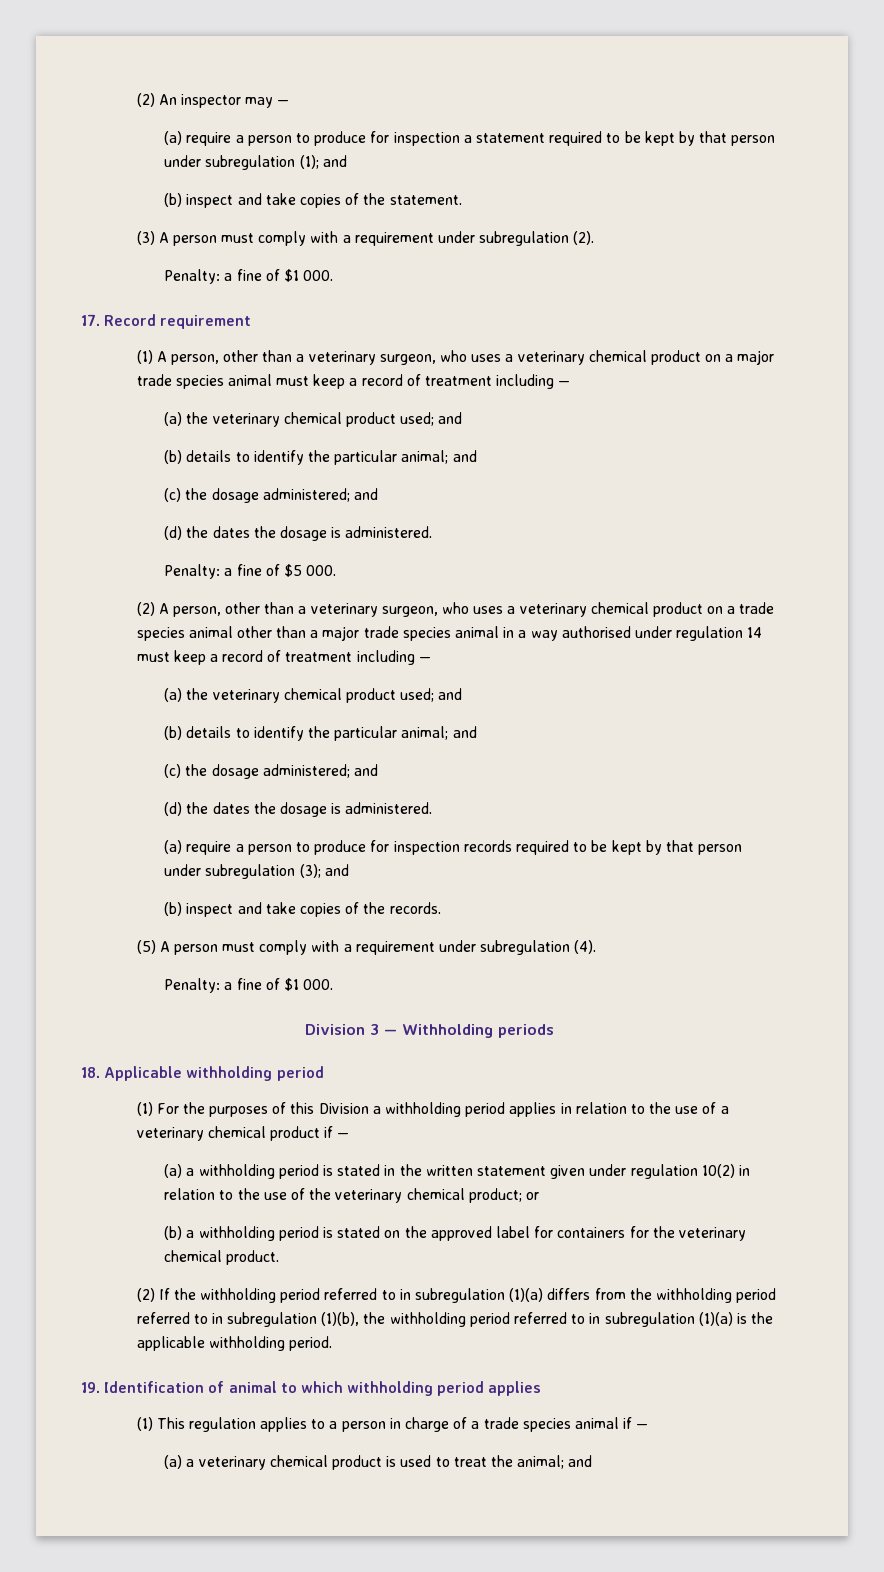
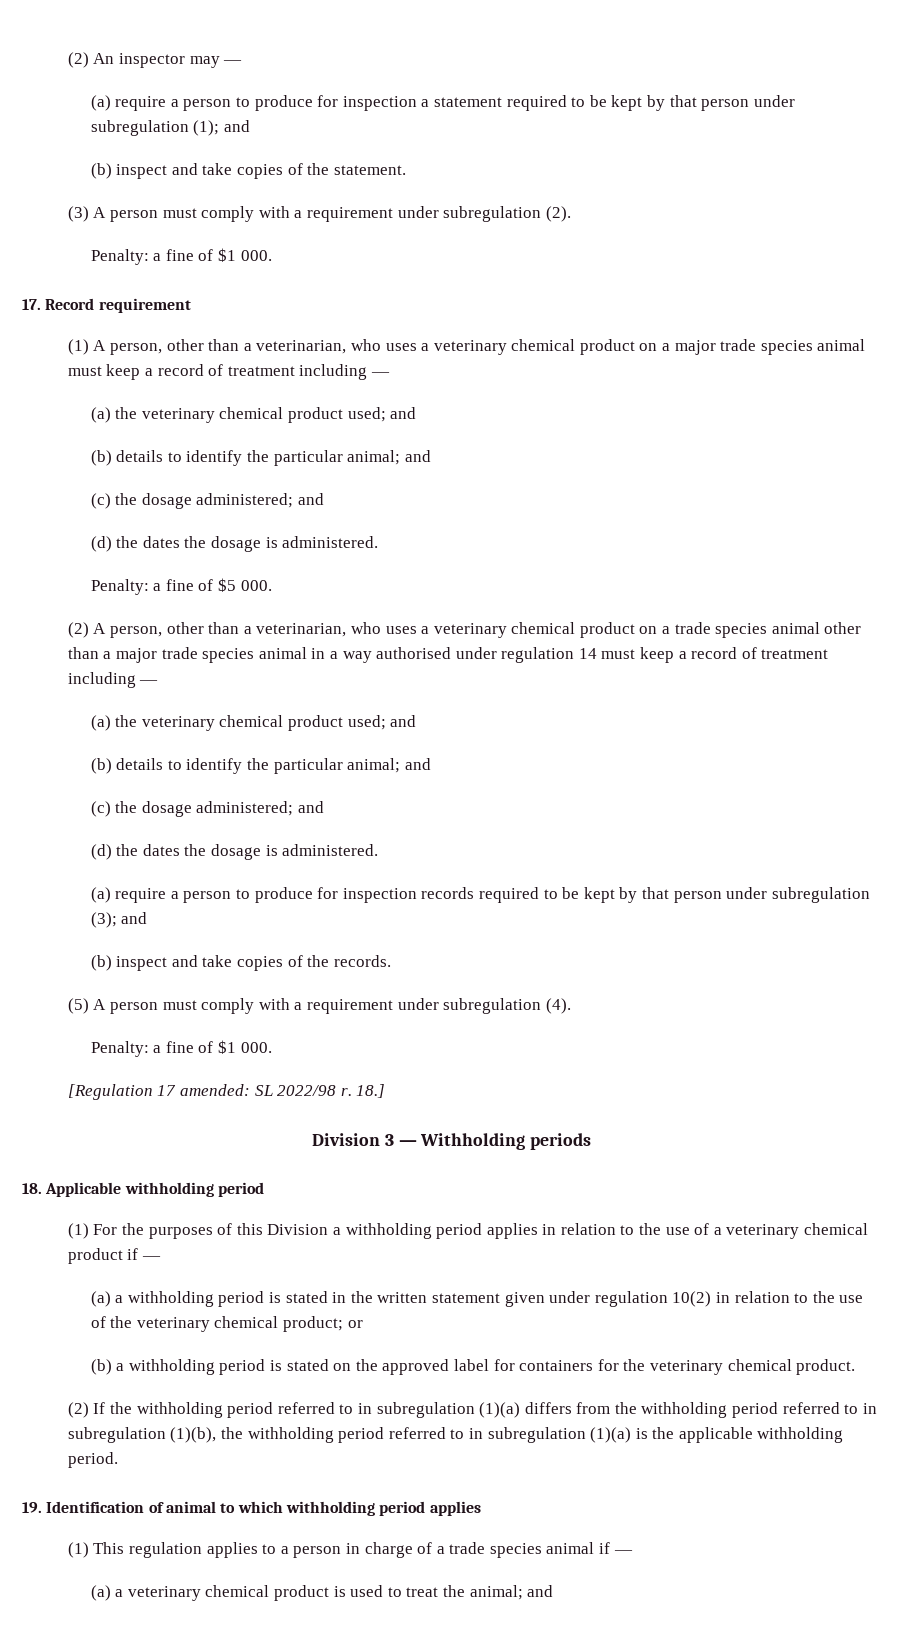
- (1) A person, other than a veterinary surgeon, who uses a veterinary chemical product on a major trade species animal must keep a record of treatment including —
+ (1) A person, other than a veterinarian, who uses a veterinary chemical product on a major trade species animal must keep a record of treatment including —
- (2) A person, other than a veterinary surgeon, who uses a veterinary chemical product on a trade species animal other than a major trade species animal in a way authorised under regulation 14 must keep a record of treatment including —
+ (2) A person, other than a veterinarian, who uses a veterinary chemical product on a trade species animal other than a major trade species animal in a way authorised under regulation 14 must keep a record of treatment including —
+ [Regulation 17 amended: SL 2022/98 r. 18.]

